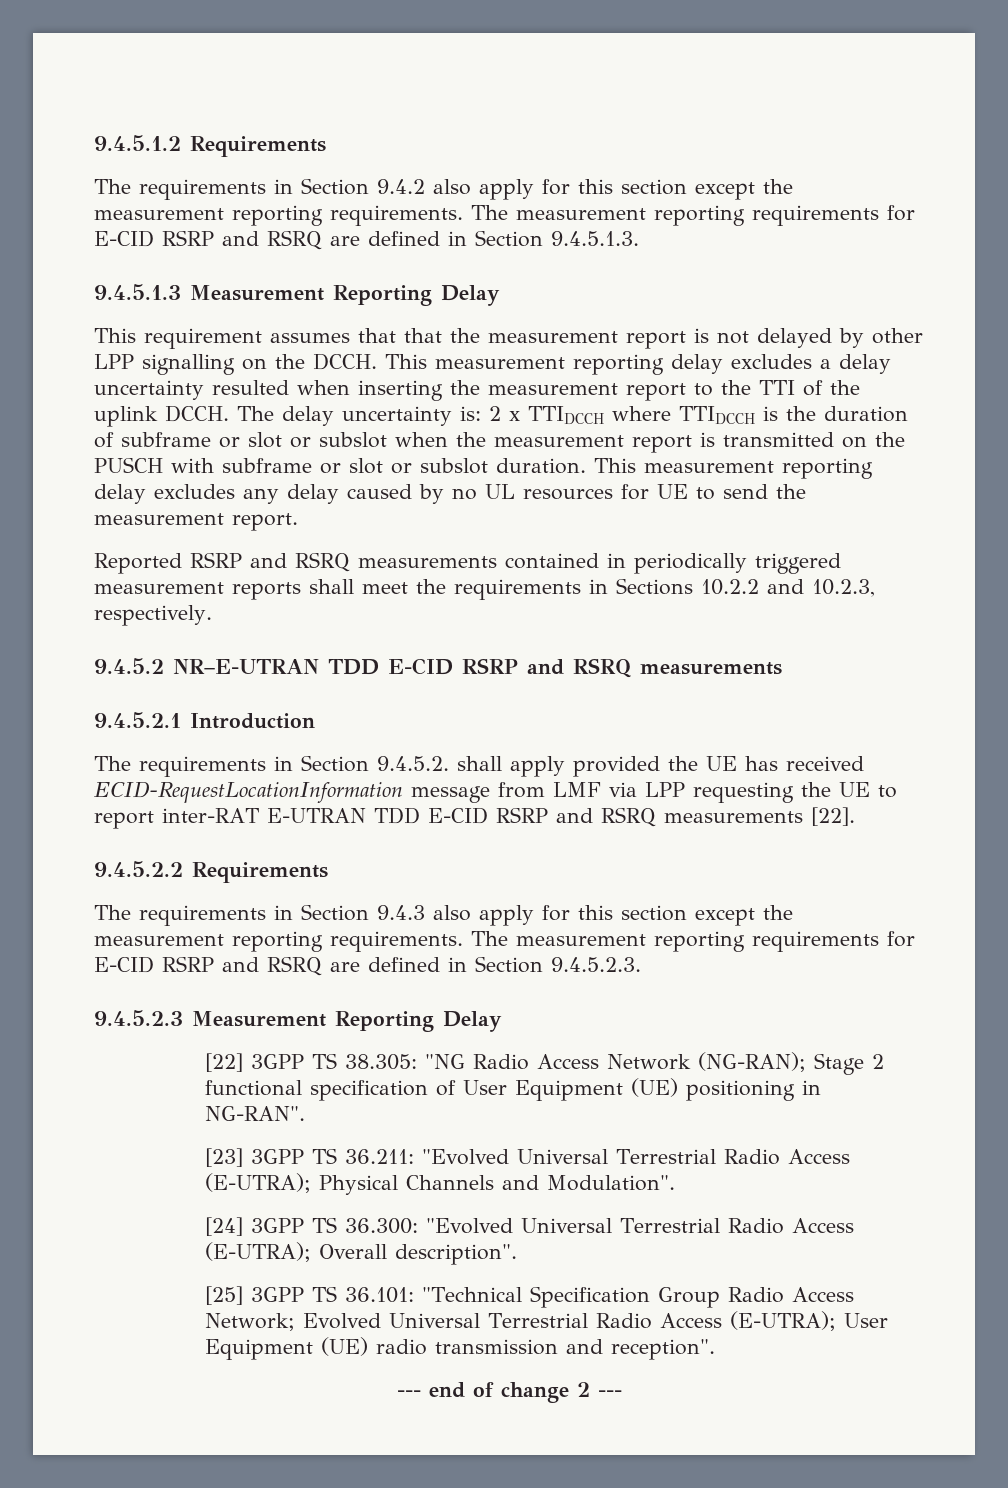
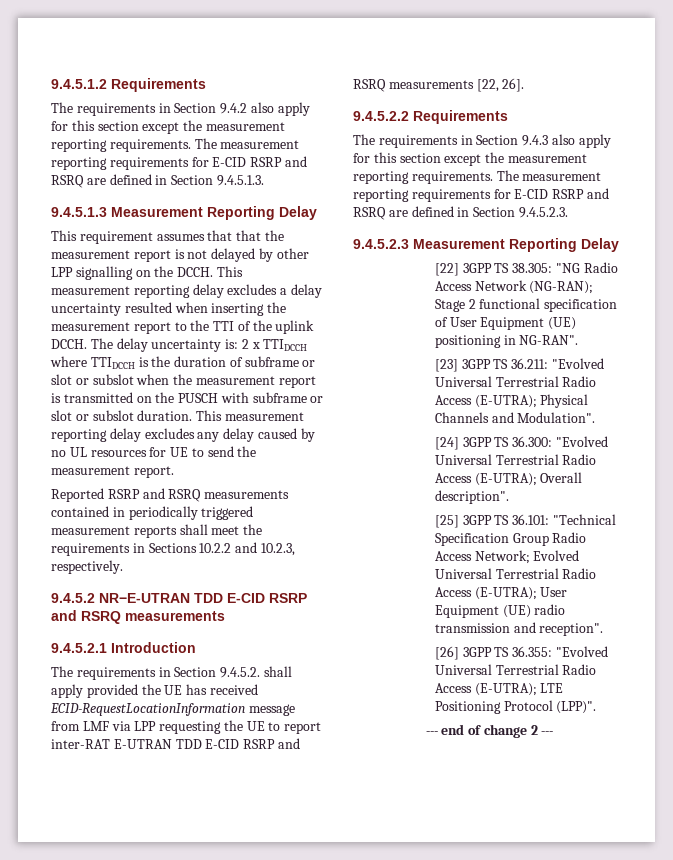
- The requirements in Section 9.4.5.2. shall apply provided the UE has received ECID-RequestLocationInformation message from LMF via LPP requesting the UE to report inter-RAT E-UTRAN TDD E-CID RSRP and RSRQ measurements [22].
+ The requirements in Section 9.4.5.2. shall apply provided the UE has received ECID-RequestLocationInformation message from LMF via LPP requesting the UE to report inter-RAT E-UTRAN TDD E-CID RSRP and RSRQ measurements [22, 26].
+ [26] 3GPP TS 36.355: "Evolved Universal Terrestrial Radio Access (E-UTRA); LTE Positioning Protocol (LPP)".

